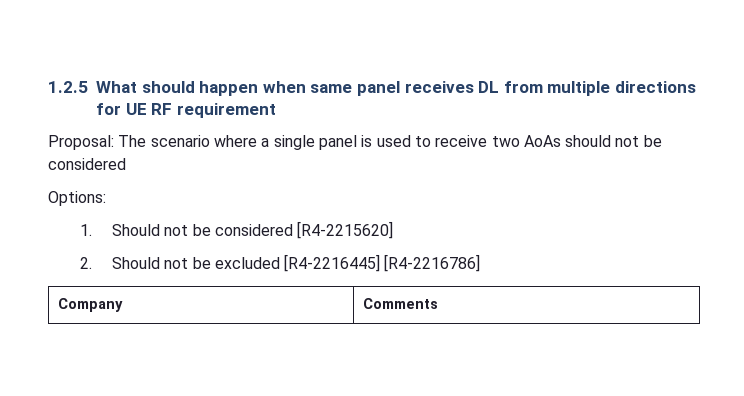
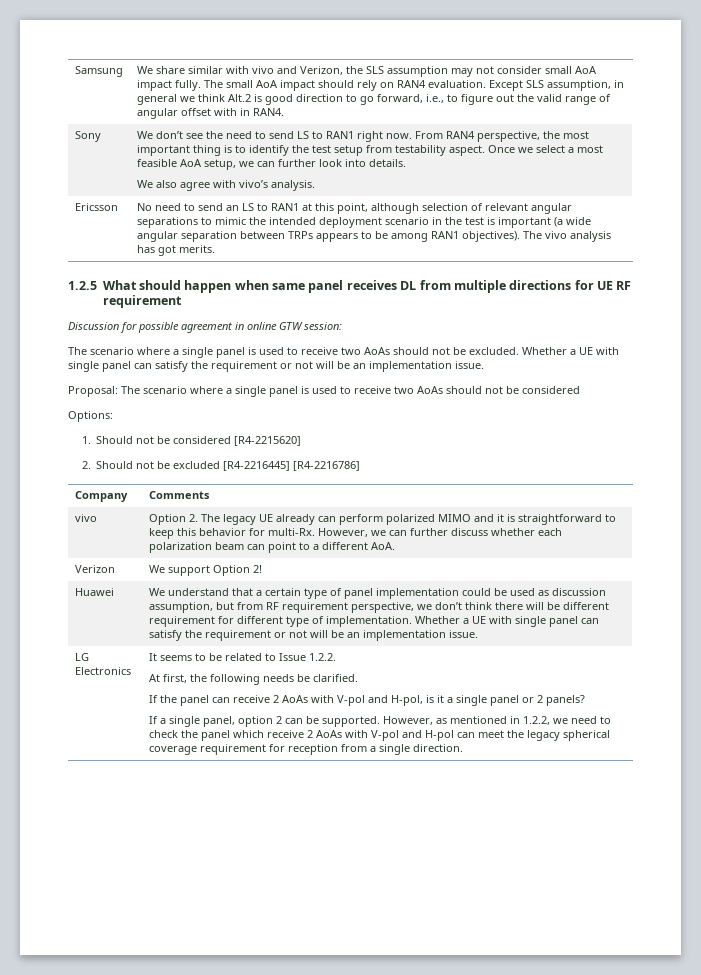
+ Samsung | We share similar with vivo and Verizon, the SLS assumption may not consider small AoA impact fully. The small AoA impact should rely on RAN4 evaluation. Except SLS assumption, in general we think Alt.2 is good direction to go forward, i.e., to figure out the valid range of angular offset with in RAN4.
+ Sony | We don’t see the need to send LS to RAN1 right now. From RAN4 perspective, the most important thing is to identify the test setup from testability aspect. Once we select a most feasible AoA setup, we can further look into details.
+ We also agree with vivo’s analysis.
+ Ericsson | No need to send an LS to RAN1 at this point, although selection of relevant angular separations to mimic the intended deployment scenario in the test is important (a wide angular separation between TRPs appears to be among RAN1 objectives). The vivo analysis has got merits.
+ Discussion for possible agreement in online GTW session:
+ The scenario where a single panel is used to receive two AoAs should not be excluded. Whether a UE with single panel can satisfy the requirement or not will be an implementation issue.
+ vivo | Option 2. The legacy UE already can perform polarized MIMO and it is straightforward to keep this behavior for multi-Rx. However, we can further discuss whether each polarization beam can point to a different AoA.
+ Verizon | We support Option 2!
+ Huawei | We understand that a certain type of panel implementation could be used as discussion assumption, but from RF requirement perspective, we don’t think there will be different requirement for different type of implementation. Whether a UE with single panel can satisfy the requirement or not will be an implementation issue.
+ LG Electronics | It seems to be related to Issue 1.2.2.
+ At first, the following needs be clarified.
+ If the panel can receive 2 AoAs with V-pol and H-pol, is it a single panel or 2 panels?
+ If a single panel, option 2 can be supported. However, as mentioned in 1.2.2, we need to check the panel which receive 2 AoAs with V-pol and H-pol can meet the legacy spherical coverage requirement for reception from a single direction.

